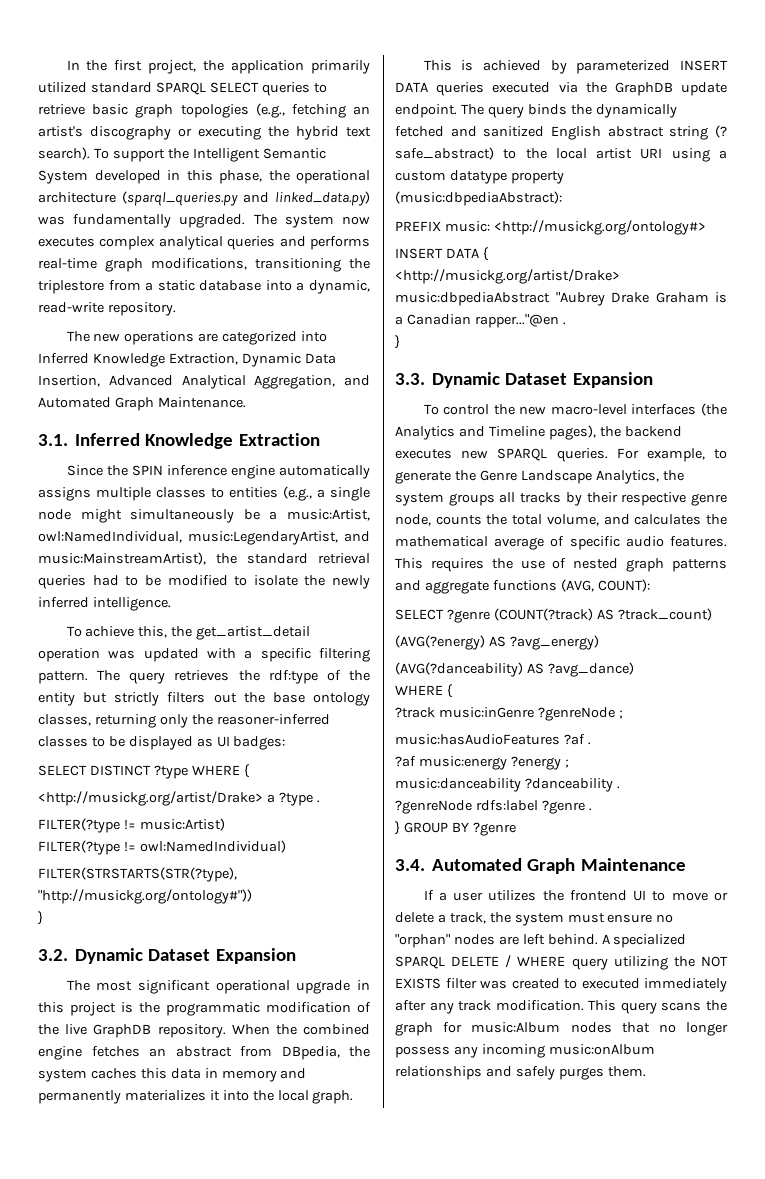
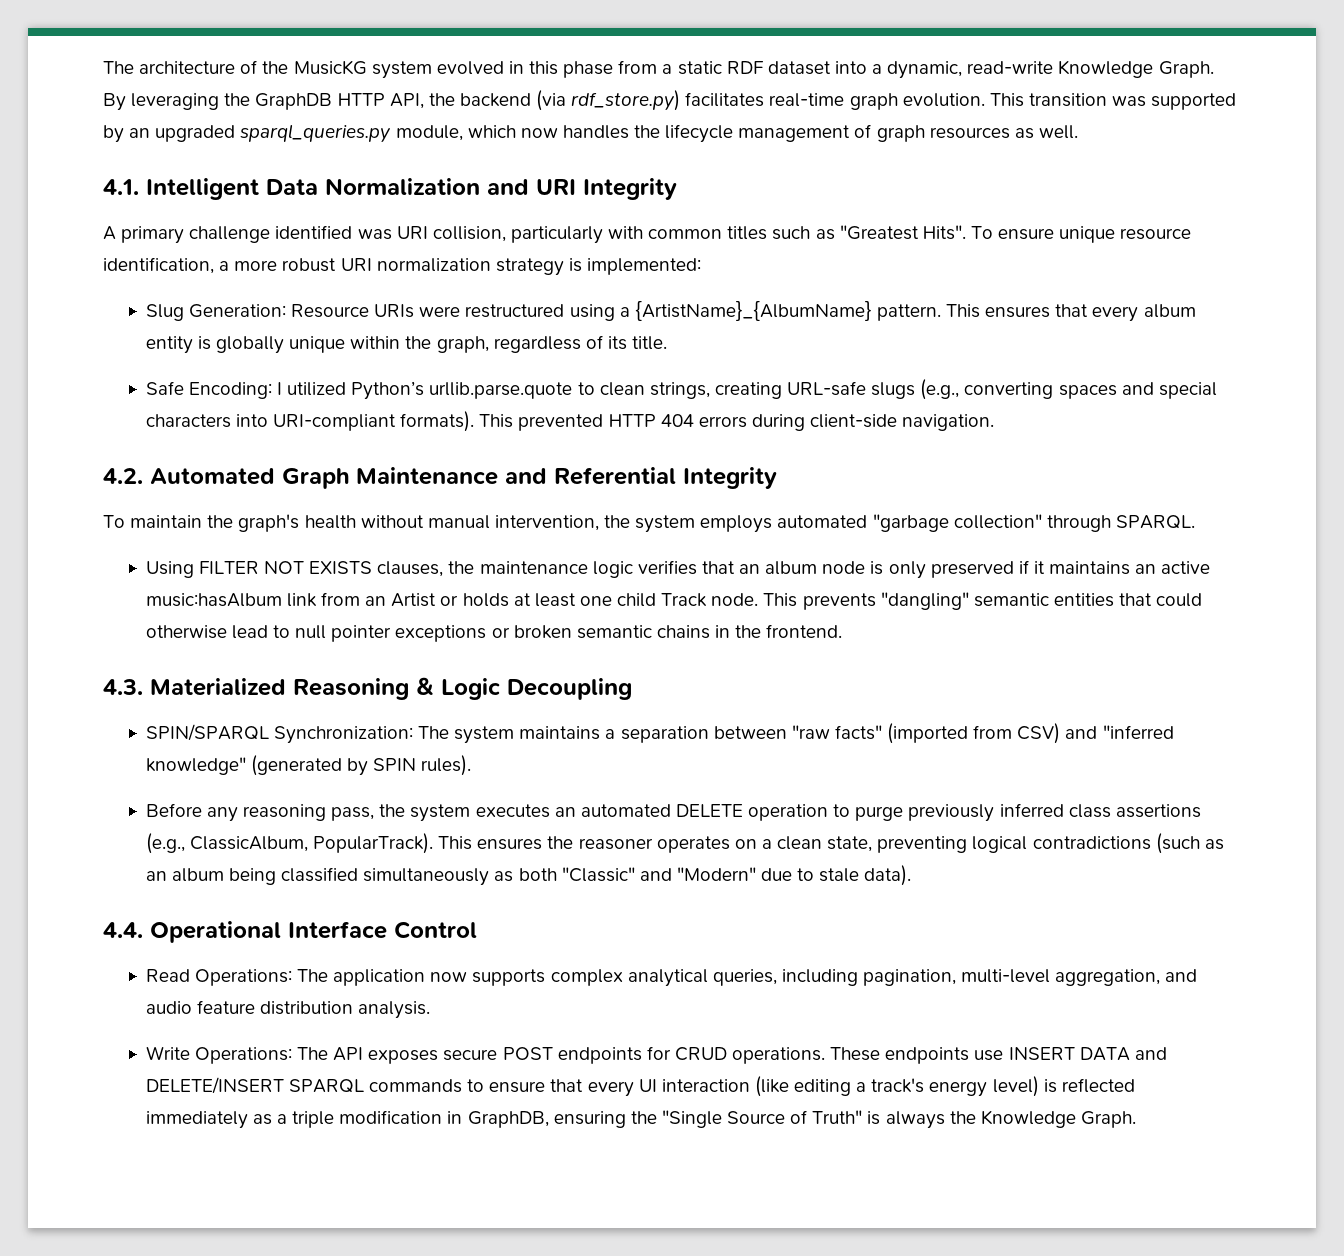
- In the first project, the application primarily utilized standard SPARQL SELECT queries to retrieve basic graph topologies (e.g., fetching an artist's discography or executing the hybrid text search). To support the Intelligent Semantic System developed in this phase, the operational architecture (sparql_queries.py and linked_data.py) was fundamentally upgraded. The system now executes complex analytical queries and performs real-time graph modifications, transitioning the triplestore from a static database into a dynamic, read-write repository.
- The new operations are categorized into Inferred Knowledge Extraction, Dynamic Data Insertion, Advanced Analytical Aggregation, and Automated Graph Maintenance.
- 3.1. Inferred Knowledge Extraction
- Since the SPIN inference engine automatically assigns multiple classes to entities (e.g., a single node might simultaneously be a music:Artist, owl:NamedIndividual, music:LegendaryArtist, and music:MainstreamArtist), the standard retrieval queries had to be modified to isolate the newly inferred intelligence.
- To achieve this, the get_artist_detail operation was updated with a specific filtering pattern. The query retrieves the rdf:type of the entity but strictly filters out the base ontology classes, returning only the reasoner-inferred classes to be displayed as UI badges:
- SELECT DISTINCT ?type WHERE {
- <http://musickg.org/artist/Drake> a ?type .
- FILTER(?type != music:Artist)
- FILTER(?type != owl:NamedIndividual)
- FILTER(STRSTARTS(STR(?type), "http://musickg.org/ontology#"))
- }
- 3.2. Dynamic Dataset Expansion
- The most significant operational upgrade in this project is the programmatic modification of the live GraphDB repository. When the combined engine fetches an abstract from DBpedia, the system caches this data in memory and permanently materializes it into the local graph.
- This is achieved by parameterized INSERT DATA queries executed via the GraphDB update endpoint. The query binds the dynamically fetched and sanitized English abstract string (? safe_abstract) to the local artist URI using a custom datatype property (music:dbpediaAbstract):
- PREFIX music: <http://musickg.org/ontology#>
- INSERT DATA {
- <http://musickg.org/artist/Drake> music:dbpediaAbstract "Aubrey Drake Graham is a Canadian rapper..."@en .
- }
- 3.3. Dynamic Dataset Expansion
- To control the new macro-level interfaces (the Analytics and Timeline pages), the backend executes new SPARQL queries. For example, to generate the Genre Landscape Analytics, the system groups all tracks by their respective genre node, counts the total volume, and calculates the mathematical average of specific audio features. This requires the use of nested graph patterns and aggregate functions (AVG, COUNT):
- SELECT ?genre (COUNT(?track) AS ?track_count)
- (AVG(?energy) AS ?avg_energy)
- (AVG(?danceability) AS ?avg_dance)
- WHERE {
- ?track music:inGenre ?genreNode ;
- music:hasAudioFeatures ?af .
- ?af music:energy ?energy ;
- music:danceability ?danceability .
- ?genreNode rdfs:label ?genre .
- } GROUP BY ?genre
- 3.4. Automated Graph Maintenance
- If a user utilizes the frontend UI to move or delete a track, the system must ensure no "orphan" nodes are left behind. A specialized SPARQL DELETE / WHERE query utilizing the NOT EXISTS filter was created to executed immediately after any track modification. This query scans the graph for music:Album nodes that no longer possess any incoming music:onAlbum relationships and safely purges them.
+ The architecture of the MusicKG system evolved in this phase from a static RDF dataset into a dynamic, read-write Knowledge Graph. By leveraging the GraphDB HTTP API, the backend (via rdf_store.py) facilitates real-time graph evolution. This transition was supported by an upgraded sparql_queries.py module, which now handles the lifecycle management of graph resources as well.
+ 4.1. Intelligent Data Normalization and URI Integrity
+ A primary challenge identified was URI collision, particularly with common titles such as "Greatest Hits". To ensure unique resource identification, a more robust URI normalization strategy is implemented:
+ Slug Generation: Resource URIs were restructured using a {ArtistName}_{AlbumName} pattern. This ensures that every album entity is globally unique within the graph, regardless of its title.
+ Safe Encoding: I utilized Python’s urllib.parse.quote to clean strings, creating URL-safe slugs (e.g., converting spaces and special characters into URI-compliant formats). This prevented HTTP 404 errors during client-side navigation.
+ 4.2. Automated Graph Maintenance and Referential Integrity
+ To maintain the graph's health without manual intervention, the system employs automated "garbage collection" through SPARQL.
+ Using FILTER NOT EXISTS clauses, the maintenance logic verifies that an album node is only preserved if it maintains an active music:hasAlbum link from an Artist or holds at least one child Track node. This prevents "dangling" semantic entities that could otherwise lead to null pointer exceptions or broken semantic chains in the frontend.
+ 4.3. Materialized Reasoning & Logic Decoupling
+ SPIN/SPARQL Synchronization: The system maintains a separation between "raw facts" (imported from CSV) and "inferred knowledge" (generated by SPIN rules).
+ Before any reasoning pass, the system executes an automated DELETE operation to purge previously inferred class assertions (e.g., ClassicAlbum, PopularTrack). This ensures the reasoner operates on a clean state, preventing logical contradictions (such as an album being classified simultaneously as both "Classic" and "Modern" due to stale data).
+ 4.4. Operational Interface Control
+ Read Operations: The application now supports complex analytical queries, including pagination, multi-level aggregation, and audio feature distribution analysis.
+ Write Operations: The API exposes secure POST endpoints for CRUD operations. These endpoints use INSERT DATA and DELETE/INSERT SPARQL commands to ensure that every UI interaction (like editing a track's energy level) is reflected immediately as a triple modification in GraphDB, ensuring the "Single Source of Truth" is always the Knowledge Graph.

